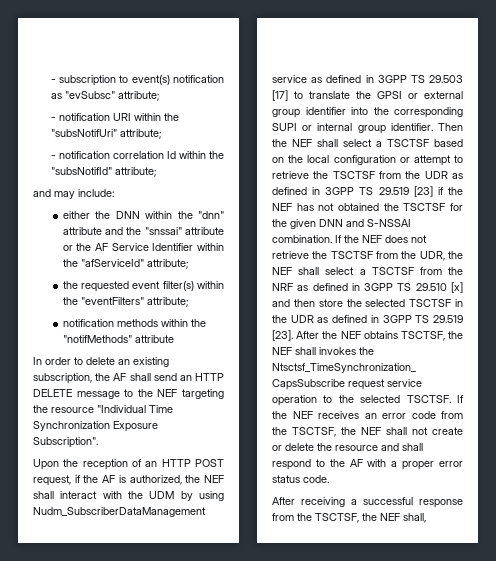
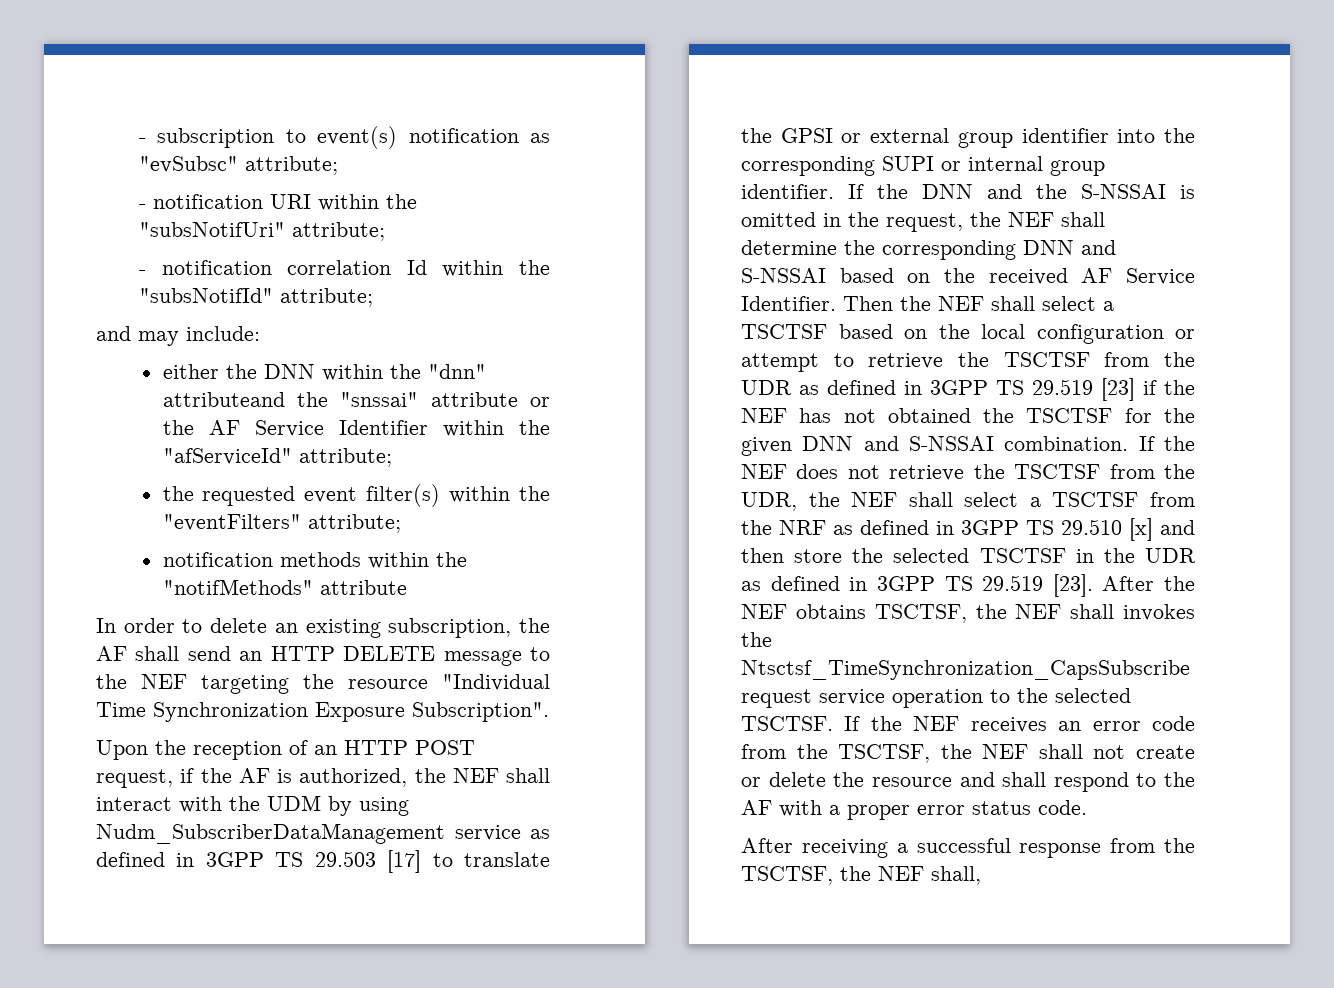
- either the DNN within the "dnn" attribute and the "snssai" attribute or the AF Service Identifier within the "afServiceId" attribute;
+ either the DNN within the "dnn" attributeand the "snssai" attribute or the AF Service Identifier within the "afServiceId" attribute;
+ If the DNN and the S-NSSAI is omitted in the request, the NEF shall determine the corresponding DNN and S-NSSAI based on the received AF Service Identifier.

